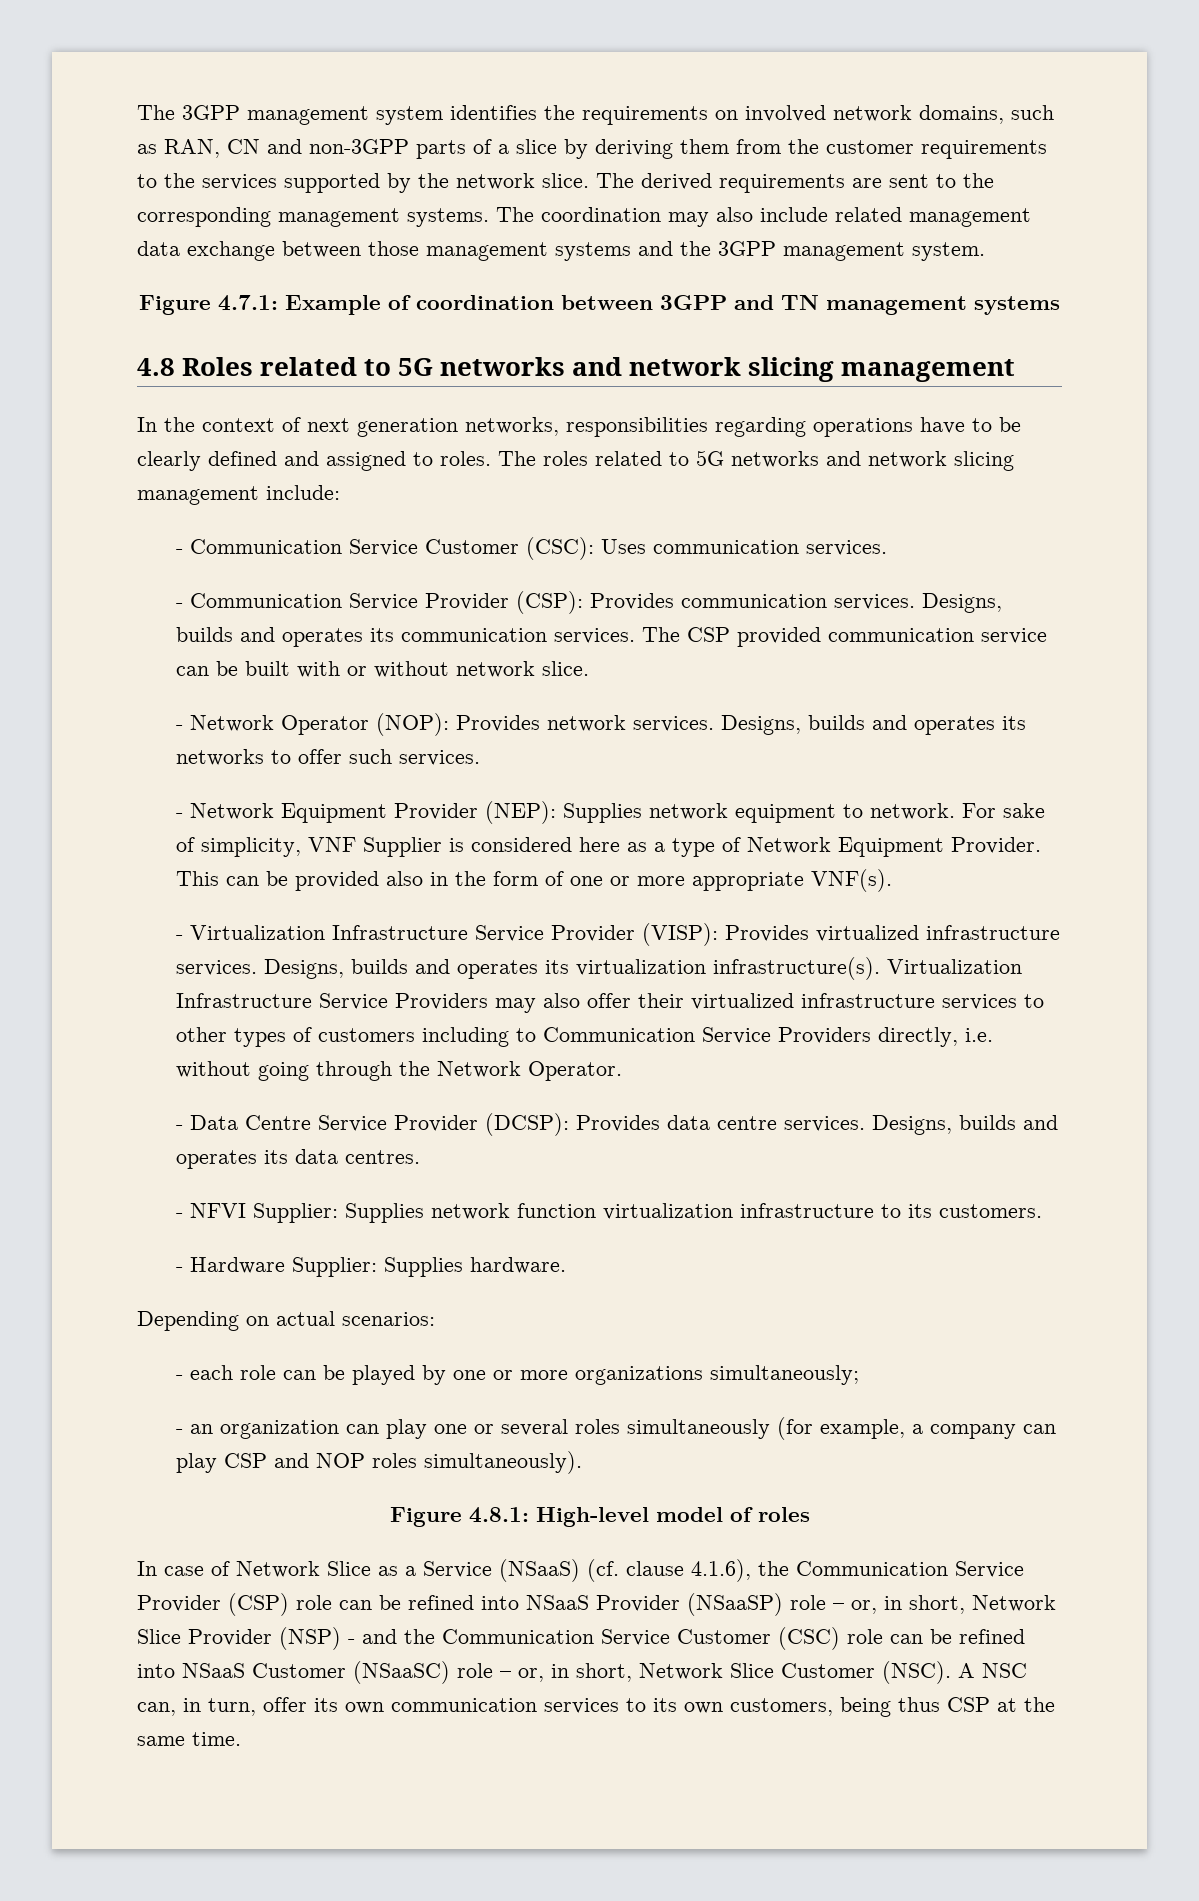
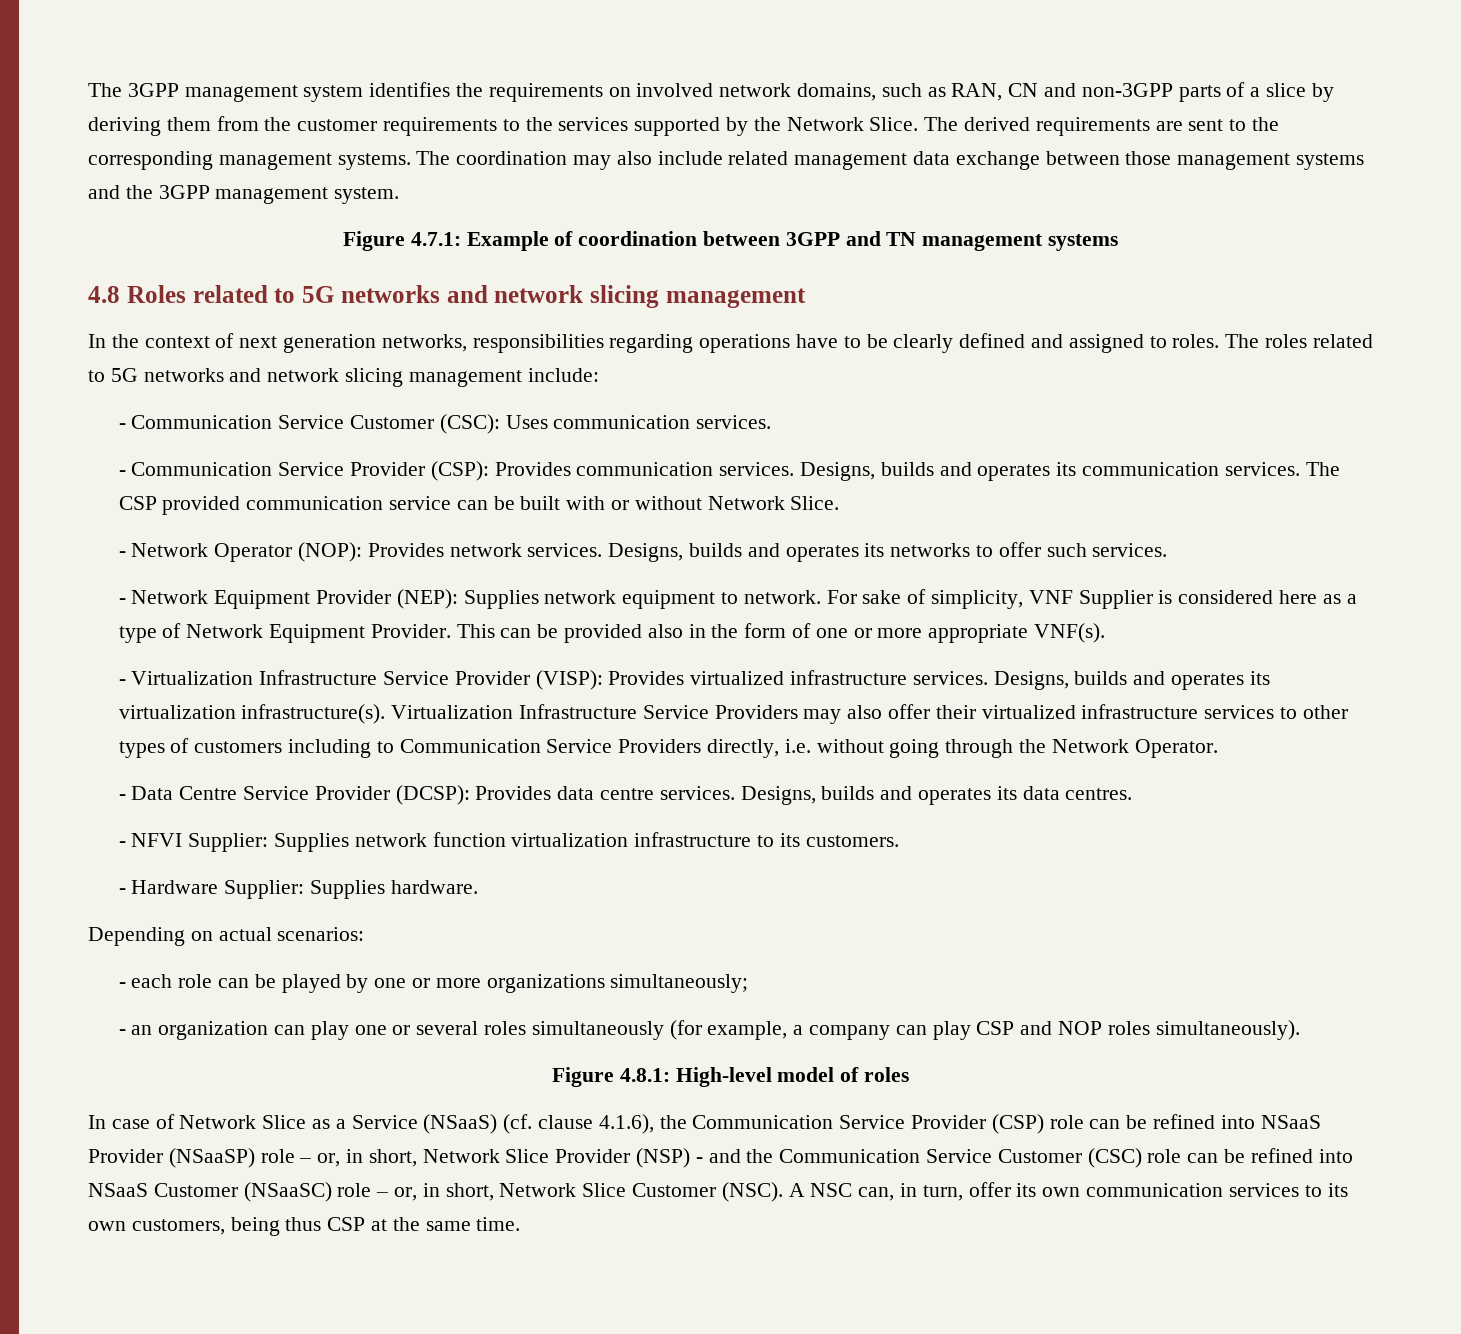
- The 3GPP management system identifies the requirements on involved network domains, such as RAN, CN and non-3GPP parts of a slice by deriving them from the customer requirements to the services supported by the network slice.
+ The 3GPP management system identifies the requirements on involved network domains, such as RAN, CN and non-3GPP parts of a slice by deriving them from the customer requirements to the services supported by the Network Slice.
- The CSP provided communication service can be built with or without network slice.
+ The CSP provided communication service can be built with or without Network Slice.

